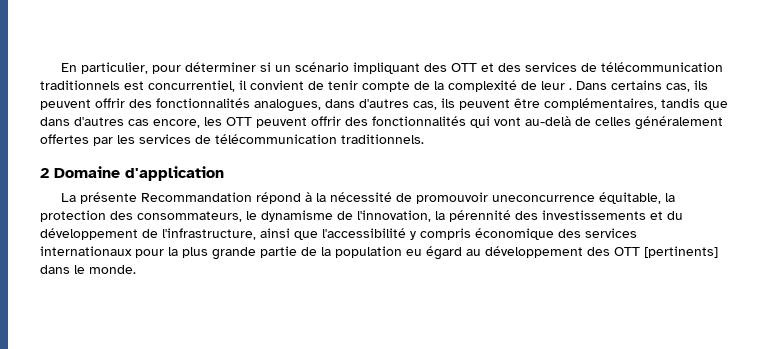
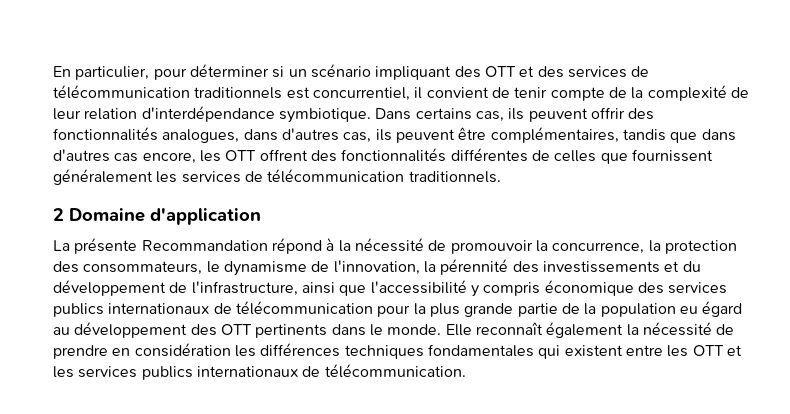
- En particulier, pour déterminer si un scénario impliquant des OTT et des services de télécommunication traditionnels est concurrentiel, il convient de tenir compte de la complexité de leur .
+ En particulier, pour déterminer si un scénario impliquant des OTT et des services de télécommunication traditionnels est concurrentiel, il convient de tenir compte de la complexité de leur relation d'interdépendance symbiotique.
- Dans certains cas, ils peuvent offrir des fonctionnalités analogues, dans d'autres cas, ils peuvent être complémentaires, tandis que dans d'autres cas encore, les OTT peuvent offrir des fonctionnalités qui vont au-delà de celles généralement offertes par les services de télécommunication traditionnels.
+ Dans certains cas, ils peuvent offrir des fonctionnalités analogues, dans d'autres cas, ils peuvent être complémentaires, tandis que dans d'autres cas encore, les OTT offrent des fonctionnalités différentes de celles que fournissent généralement les services de télécommunication traditionnels.
- La présente Recommandation répond à la nécessité de promouvoir uneconcurrence équitable, la protection des consommateurs, le dynamisme de l'innovation, la pérennité des investissements et du développement de l'infrastructure, ainsi que l'accessibilité y compris économique des services internationaux pour la plus grande partie de la population eu égard au développement des OTT [pertinents] dans le monde.
+ La présente Recommandation répond à la nécessité de promouvoir la concurrence, la protection des consommateurs, le dynamisme de l'innovation, la pérennité des investissements et du développement de l'infrastructure, ainsi que l'accessibilité y compris économique des services publics internationaux de télécommunication pour la plus grande partie de la population eu égard au développement des OTT pertinents dans le monde.
+ Elle reconnaît également la nécessité de prendre en considération les différences techniques fondamentales qui existent entre les OTT et les services publics internationaux de télécommunication.

